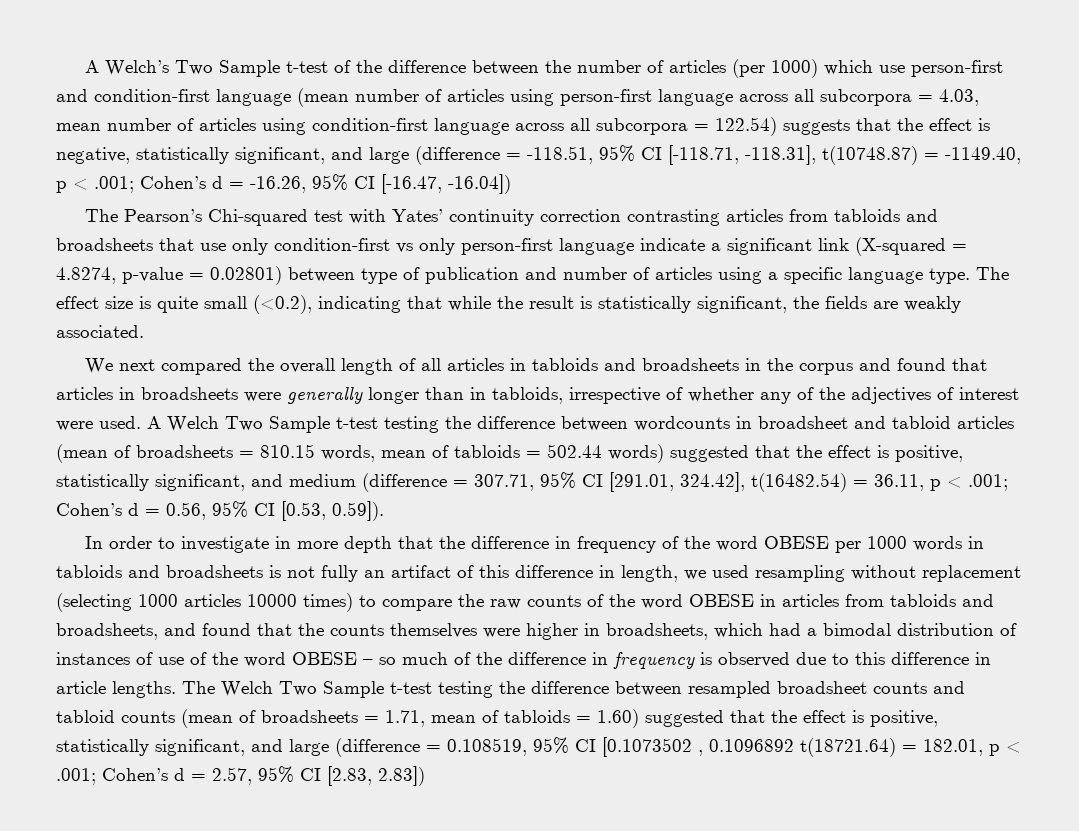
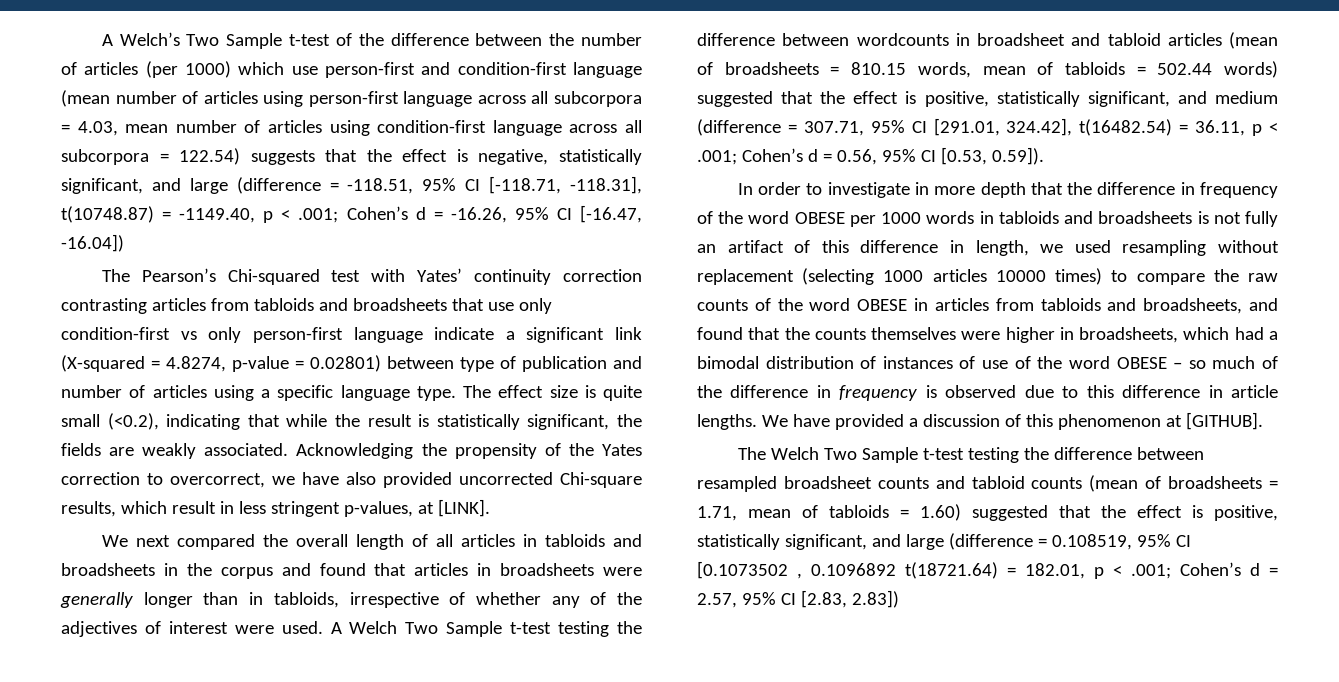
+ Acknowledging the propensity of the Yates correction to overcorrect, we have also provided uncorrected Chi-square results, which result in less stringent p-values, at [LINK].
- In order to investigate in more depth that the difference in frequency of the word OBESE per 1000 words in tabloids and broadsheets is not fully an artifact of this difference in length, we used resampling without replacement (selecting 1000 articles 10000 times) to compare the raw counts of the word OBESE in articles from tabloids and broadsheets, and found that the counts themselves were higher in broadsheets, which had a bimodal distribution of instances of use of the word OBESE – so much of the difference in frequency is observed due to this difference in article lengths. The Welch Two Sample t-test testing the difference between resampled broadsheet counts and tabloid counts (mean of broadsheets = 1.71, mean of tabloids = 1.60) suggested that the effect is positive, statistically significant, and large (difference = 0.108519, 95% CI [0.1073502 , 0.1096892 t(18721.64) = 182.01, p < .001;
+ In order to investigate in more depth that the difference in frequency of the word OBESE per 1000 words in tabloids and broadsheets is not fully an artifact of this difference in length, we used resampling without replacement (selecting 1000 articles 10000 times) to compare the raw counts of the word OBESE in articles from tabloids and broadsheets, and found that the counts themselves were higher in broadsheets, which had a bimodal distribution of instances of use of the word OBESE – so much of the difference in frequency is observed due to this difference in article lengths. We have provided a discussion of this phenomenon at [GITHUB].
+ The Welch Two Sample t-test testing the difference between resampled broadsheet counts and tabloid counts (mean of broadsheets = 1.71, mean of tabloids = 1.60) suggested that the effect is positive, statistically significant, and large (difference = 0.108519, 95% CI [0.1073502 , 0.1096892 t(18721.64) = 182.01, p < .001;

